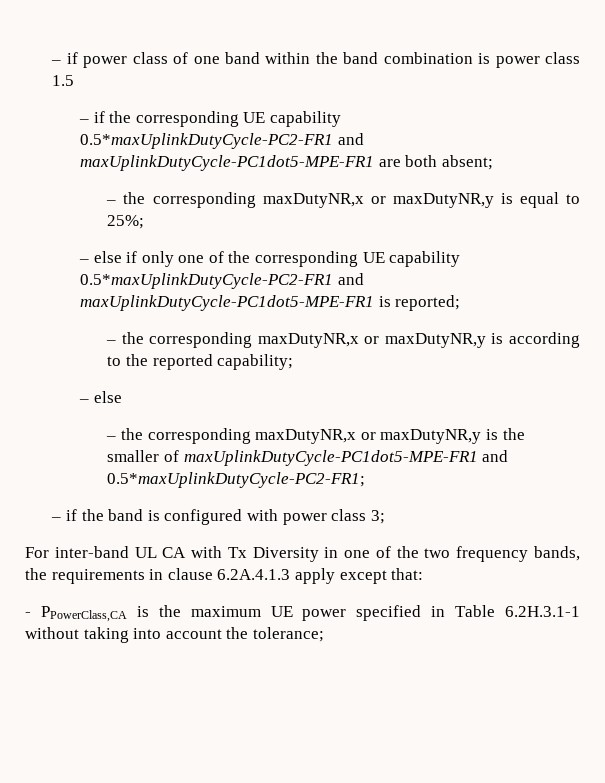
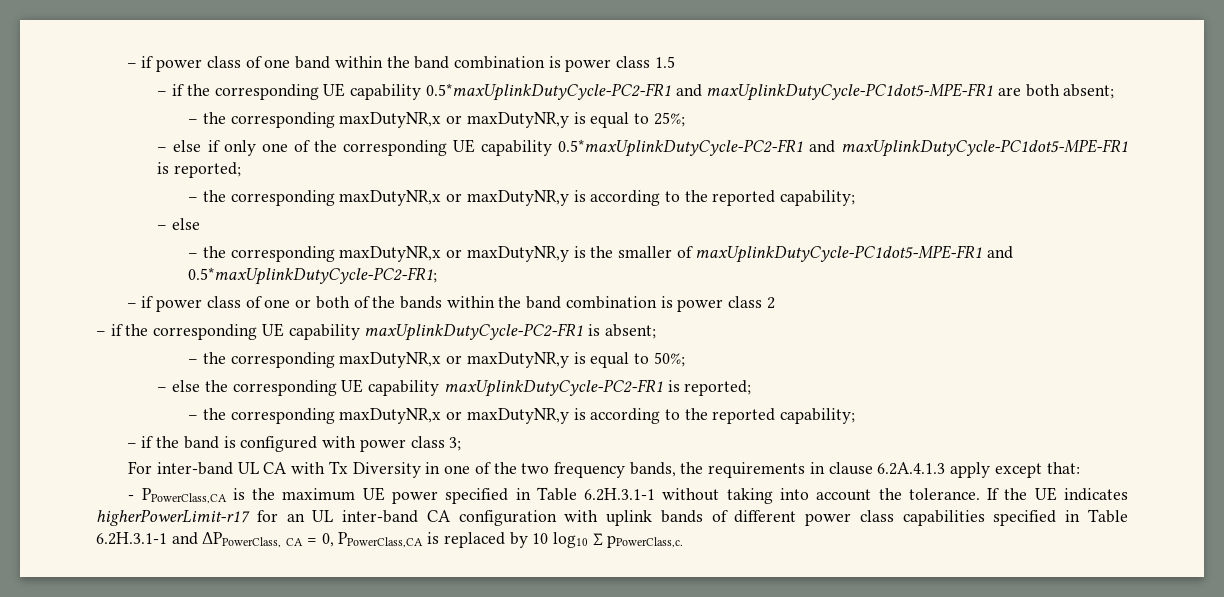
+ – if power class of one or both of the bands within the band combination is power class 2
+ – if the corresponding UE capability maxUplinkDutyCycle-PC2-FR1 is absent;
+ – the corresponding maxDutyNR,x or maxDutyNR,y is equal to 50%;
+ – else the corresponding UE capability maxUplinkDutyCycle-PC2-FR1 is reported;
+ – the corresponding maxDutyNR,x or maxDutyNR,y is according to the reported capability;
- - PPowerClass,CA is the maximum UE power specified in Table 6.2H.3.1-1 without taking into account the tolerance;
+ - PPowerClass,CA is the maximum UE power specified in Table 6.2H.3.1-1 without taking into account the tolerance. If the UE indicates higherPowerLimit-r17 for an UL inter-band CA configuration with uplink bands of different power class capabilities specified in Table 6.2H.3.1-1 and ΔPPowerClass, CA = 0, PPowerClass,CA is replaced by 10 log10 ∑ pPowerClass,c.

